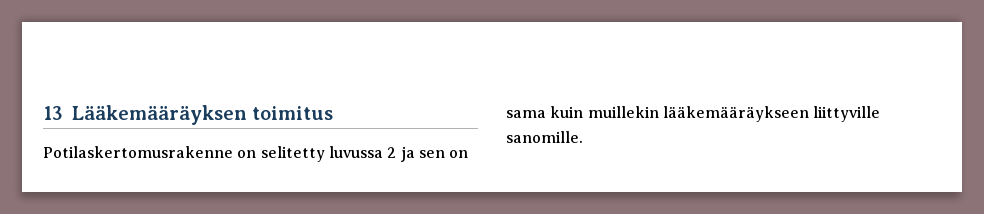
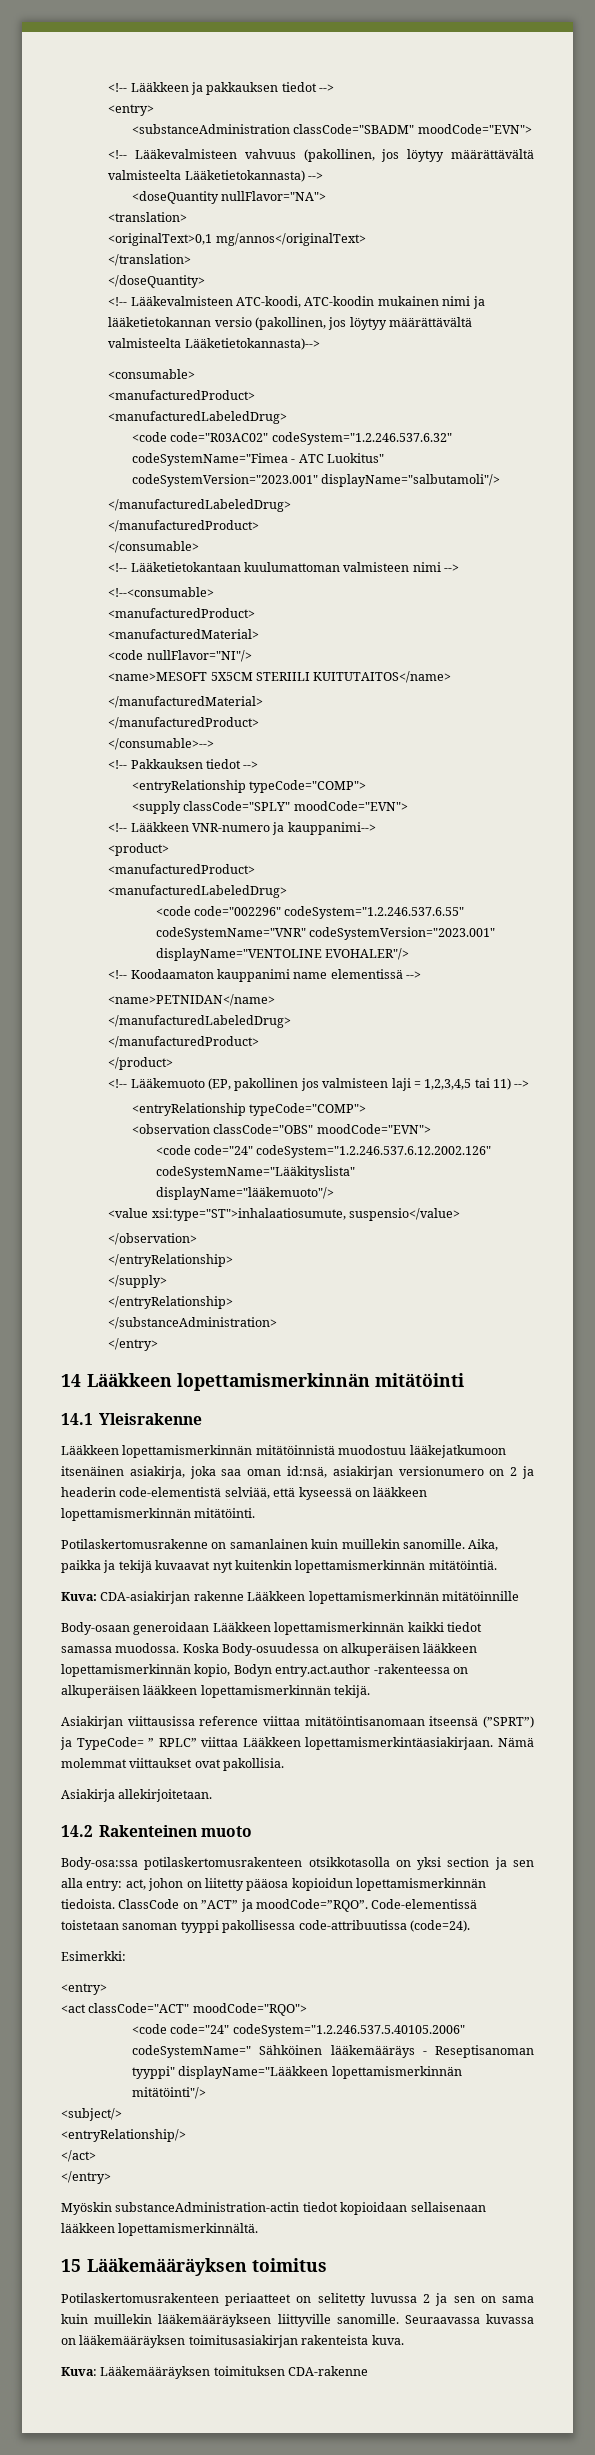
- 13 Lääkemääräyksen toimitus
+ <!-- Lääkkeen ja pakkauksen tiedot -->
+ <entry>
+ <substanceAdministration classCode="SBADM" moodCode="EVN">
+ <!-- Lääkevalmisteen vahvuus (pakollinen, jos löytyy määrättävältä valmisteelta Lääketietokannasta) -->
+ <doseQuantity nullFlavor="NA">
+ <translation>
+ <originalText>0,1 mg/annos</originalText>
+ </translation>
+ </doseQuantity>
+ <!-- Lääkevalmisteen ATC-koodi, ATC-koodin mukainen nimi ja lääketietokannan versio (pakollinen, jos löytyy määrättävältä valmisteelta Lääketietokannasta)-->
+ <consumable>
+ <manufacturedProduct>
+ <manufacturedLabeledDrug>
+ <code code="R03AC02" codeSystem="1.2.246.537.6.32" codeSystemName="Fimea - ATC Luokitus" codeSystemVersion="2023.001" displayName="salbutamoli"/>
+ </manufacturedLabeledDrug>
+ </manufacturedProduct>
+ </consumable>
+ <!-- Lääketietokantaan kuulumattoman valmisteen nimi -->
+ <!--<consumable>
+ <manufacturedProduct>
+ <manufacturedMaterial>
+ <code nullFlavor="NI"/>
+ <name>MESOFT 5X5CM STERIILI KUITUTAITOS</name>
+ </manufacturedMaterial>
+ </manufacturedProduct>
+ </consumable>-->
+ <!-- Pakkauksen tiedot -->
+ <entryRelationship typeCode="COMP">
+ <supply classCode="SPLY" moodCode="EVN">
+ <!-- Lääkkeen VNR-numero ja kauppanimi-->
+ <product>
+ <manufacturedProduct>
+ <manufacturedLabeledDrug>
+ <code code="002296" codeSystem="1.2.246.537.6.55" codeSystemName="VNR" codeSystemVersion="2023.001" displayName="VENTOLINE EVOHALER"/>
+ <!-- Koodaamaton kauppanimi name elementissä -->
+ <name>PETNIDAN</name>
+ </manufacturedLabeledDrug>
+ </manufacturedProduct>
+ </product>
+ <!-- Lääkemuoto (EP, pakollinen jos valmisteen laji = 1,2,3,4,5 tai 11) -->
+ <entryRelationship typeCode="COMP">
+ <observation classCode="OBS" moodCode="EVN">
+ <code code="24" codeSystem="1.2.246.537.6.12.2002.126" codeSystemName="Lääkityslista" displayName="lääkemuoto"/>
+ <value xsi:type="ST">inhalaatiosumute, suspensio</value>
+ </observation>
+ </entryRelationship>
+ </supply>
+ </entryRelationship>
+ </substanceAdministration>
+ </entry>
+ 14 Lääkkeen lopettamismerkinnän mitätöinti
+ 14.1 Yleisrakenne
+ Lääkkeen lopettamismerkinnän mitätöinnistä muodostuu lääkejatkumoon itsenäinen asiakirja, joka saa oman id:nsä, asiakirjan versionumero on 2 ja headerin code-elementistä selviää, että kyseessä on lääkkeen lopettamismerkinnän mitätöinti.
+ Potilaskertomusrakenne on samanlainen kuin muillekin sanomille. Aika, paikka ja tekijä kuvaavat nyt kuitenkin lopettamismerkinnän mitätöintiä.
+ Kuva: CDA-asiakirjan rakenne Lääkkeen lopettamismerkinnän mitätöinnille
+ Body-osaan generoidaan Lääkkeen lopettamismerkinnän kaikki tiedot samassa muodossa. Koska Body-osuudessa on alkuperäisen lääkkeen lopettamismerkinnän kopio, Bodyn entry.act.author -rakenteessa on alkuperäisen lääkkeen lopettamismerkinnän tekijä.
+ Asiakirjan viittausissa reference viittaa mitätöintisanomaan itseensä (”SPRT”) ja TypeCode= ” RPLC” viittaa Lääkkeen lopettamismerkintäasiakirjaan. Nämä molemmat viittaukset ovat pakollisia.
+ Asiakirja allekirjoitetaan.
+ 14.2 Rakenteinen muoto
+ Body-osa:ssa potilaskertomusrakenteen otsikkotasolla on yksi section ja sen alla entry: act, johon on liitetty pääosa kopioidun lopettamismerkinnän tiedoista. ClassCode on ”ACT” ja moodCode=”RQO”. Code-elementissä toistetaan sanoman tyyppi pakollisessa code-attribuutissa (code=24).
+ Esimerkki:
+ <entry>
+ <act classCode="ACT" moodCode="RQO">
+ <code code="24" codeSystem="1.2.246.537.5.40105.2006" codeSystemName=" Sähköinen lääkemääräys - Reseptisanoman tyyppi" displayName="Lääkkeen lopettamismerkinnän mitätöinti"/>
+ <subject/>
+ <entryRelationship/>
+ </act>
+ </entry>
+ Myöskin substanceAdministration-actin tiedot kopioidaan sellaisenaan lääkkeen lopettamismerkinnältä.
+ 15 Lääkemääräyksen toimitus
- Potilaskertomusrakenne on selitetty luvussa 2 ja sen on sama kuin muillekin lääkemääräykseen liittyville sanomille.
+ Potilaskertomusrakenteen periaatteet on selitetty luvussa 2 ja sen on sama kuin muillekin lääkemääräykseen liittyville sanomille.
+ Seuraavassa kuvassa on lääkemääräyksen toimitusasiakirjan rakenteista kuva.
+ Kuva: Lääkemääräyksen toimituksen CDA-rakenne

